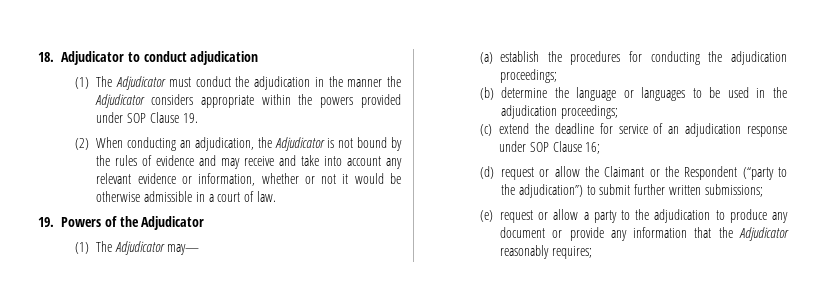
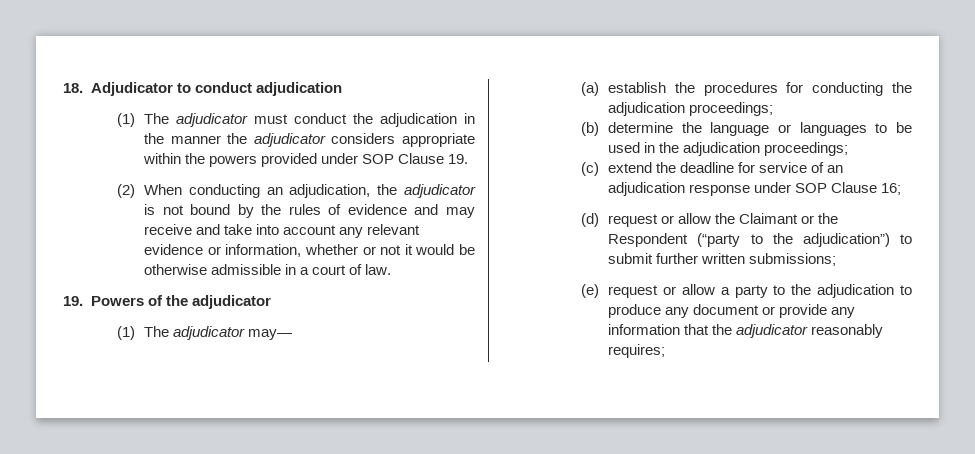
- (1) The Adjudicator must conduct the adjudication in the manner the Adjudicator considers appropriate within the powers provided under SOP Clause 19.
+ (1) The adjudicator must conduct the adjudication in the manner the adjudicator considers appropriate within the powers provided under SOP Clause 19.
- (2) When conducting an adjudication, the Adjudicator is not bound by the rules of evidence and may receive and take into account any relevant evidence or information, whether or not it would be otherwise admissible in a court of law.
+ (2) When conducting an adjudication, the adjudicator is not bound by the rules of evidence and may receive and take into account any relevant evidence or information, whether or not it would be otherwise admissible in a court of law.
- 19. Powers of the Adjudicator
- (1) The Adjudicator may—
+ 19. Powers of the adjudicator
+ (1) The adjudicator may—
- (e) request or allow a party to the adjudication to produce any document or provide any information that the Adjudicator reasonably requires;
+ (e) request or allow a party to the adjudication to produce any document or provide any information that the adjudicator reasonably requires;

